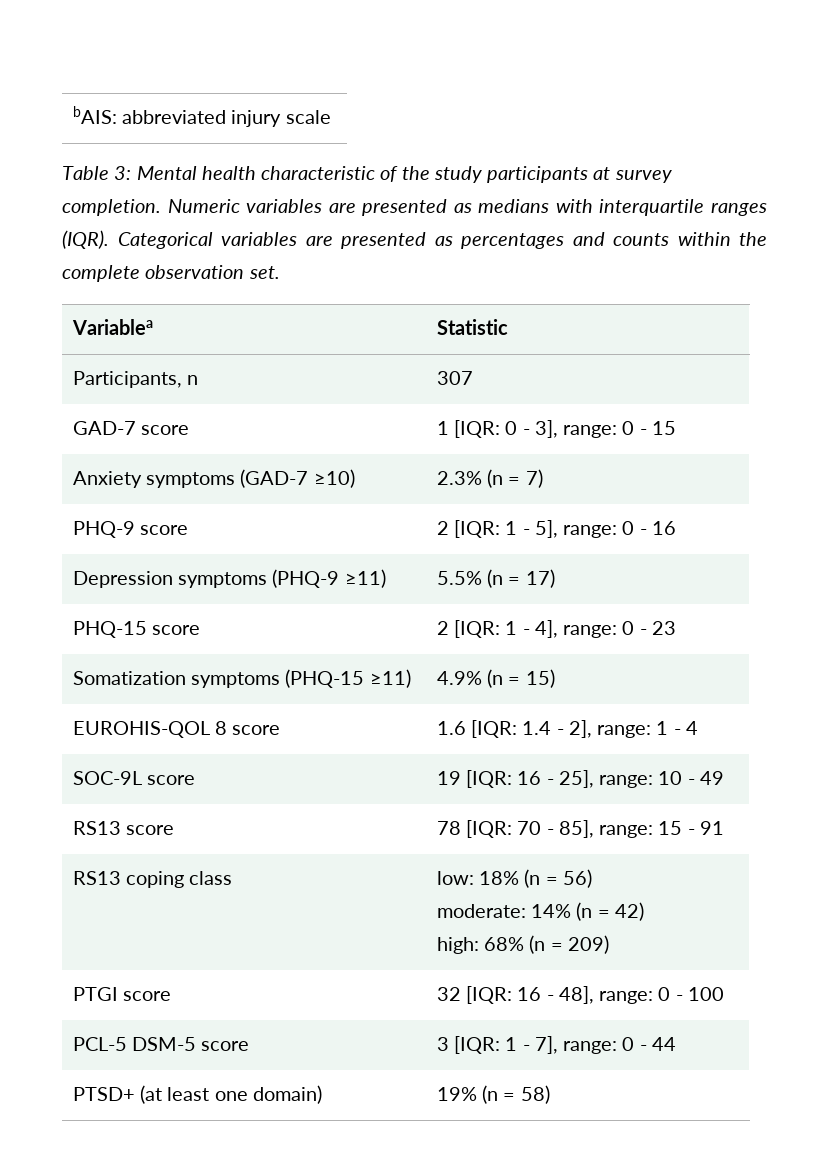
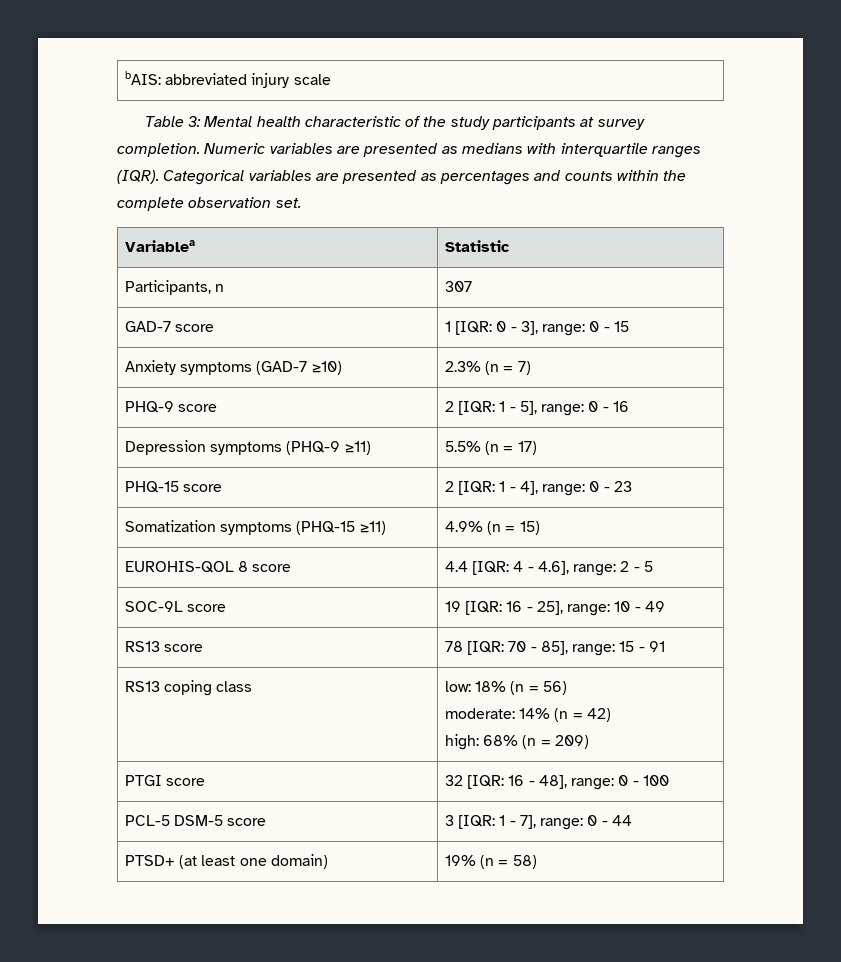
- EUROHIS-QOL 8 score | 1.6 [IQR: 1.4 - 2], range: 1 - 4
+ EUROHIS-QOL 8 score | 4.4 [IQR: 4 - 4.6], range: 2 - 5

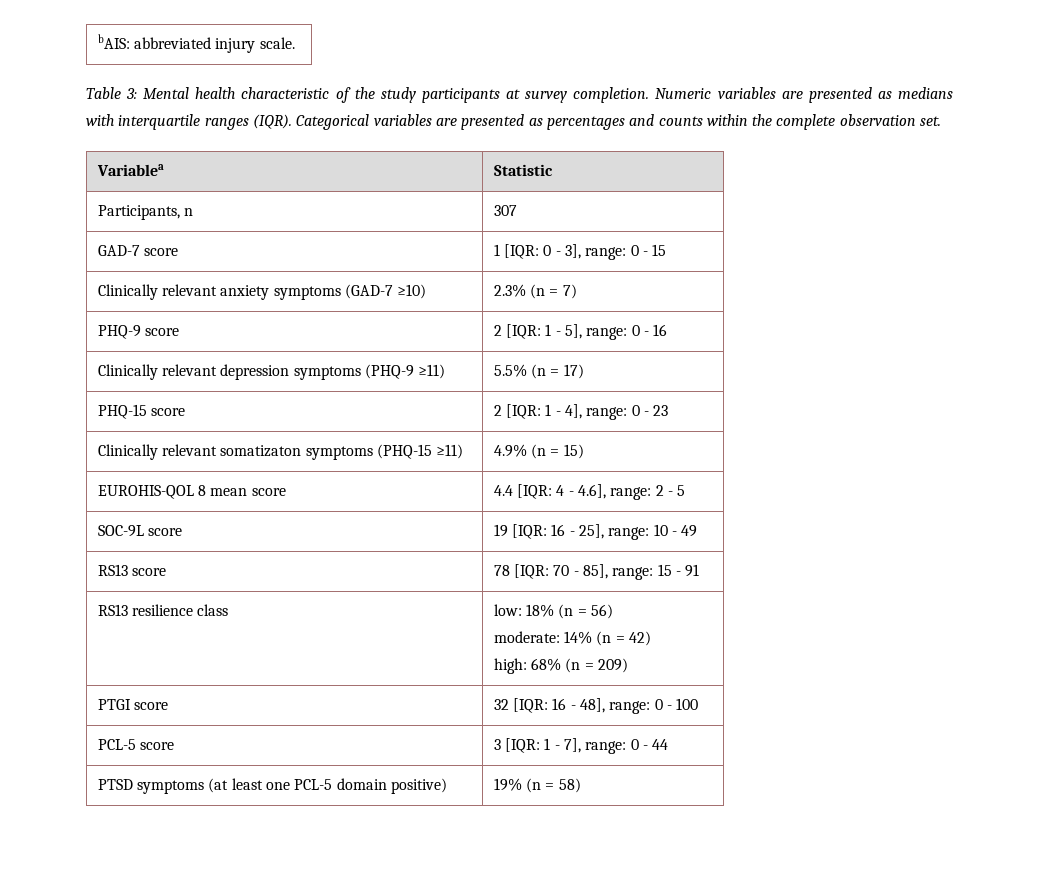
- bAIS: abbreviated injury scale
+ bAIS: abbreviated injury scale.
- Anxiety symptoms (GAD-7 ≥10) | 2.3% (n = 7)
+ Clinically relevant anxiety symptoms (GAD-7 ≥10) | 2.3% (n = 7)
- Depression symptoms (PHQ-9 ≥11) | 5.5% (n = 17)
+ Clinically relevant depression symptoms (PHQ-9 ≥11) | 5.5% (n = 17)
- Somatization symptoms (PHQ-15 ≥11) | 4.9% (n = 15)
+ Clinically relevant somatizaton symptoms (PHQ-15 ≥11) | 4.9% (n = 15)
- EUROHIS-QOL 8 score | 4.4 [IQR: 4 - 4.6], range: 2 - 5
+ EUROHIS-QOL 8 mean score | 4.4 [IQR: 4 - 4.6], range: 2 - 5
- RS13 coping class | low: 18% (n = 56)
+ RS13 resilience class | low: 18% (n = 56)
- PCL-5 DSM-5 score | 3 [IQR: 1 - 7], range: 0 - 44
+ PCL-5 score | 3 [IQR: 1 - 7], range: 0 - 44
- PTSD+ (at least one domain) | 19% (n = 58)
+ PTSD symptoms (at least one PCL-5 domain positive) | 19% (n = 58)

